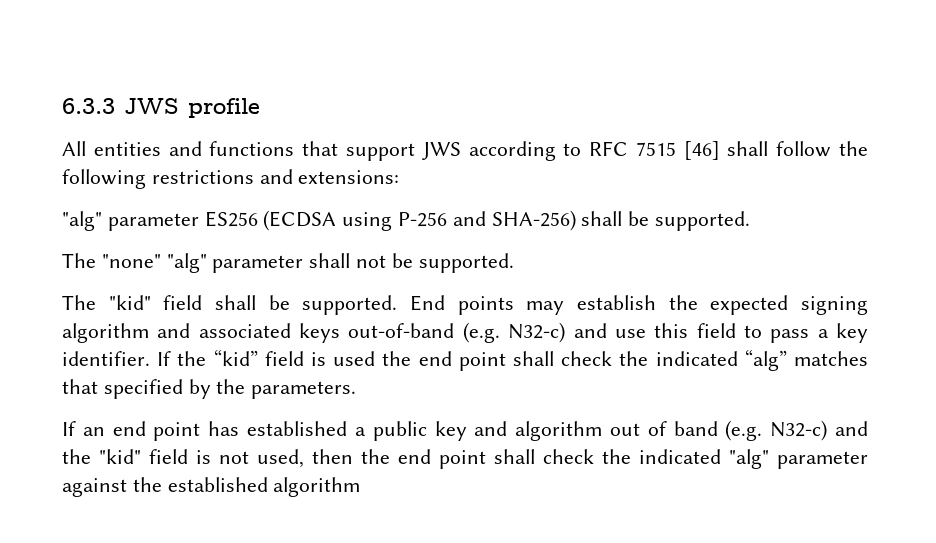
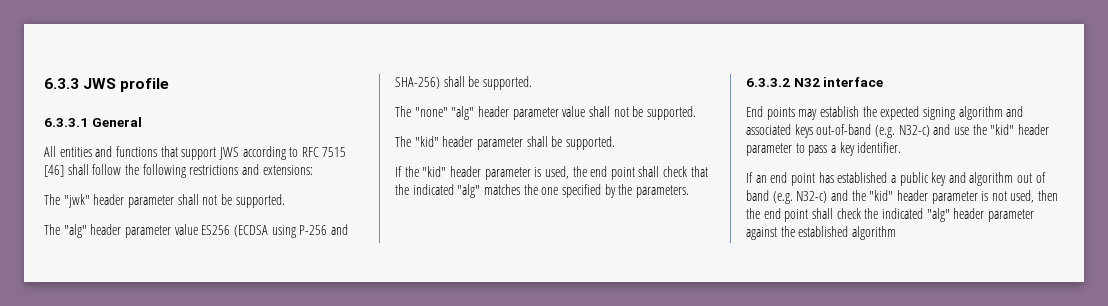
+ 6.3.3.1 General
- "alg" parameter ES256 (ECDSA using P-256 and SHA-256) shall be supported.
+ The "jwk" header parameter shall not be supported.
+ The "alg" header parameter value ES256 (ECDSA using P-256 and SHA-256) shall be supported.
- The "none" "alg" parameter shall not be supported.
+ The "none" "alg" header parameter value shall not be supported.
- The "kid" field shall be supported. End points may establish the expected signing algorithm and associated keys out-of-band (e.g. N32-c) and use this field to pass a key identifier. If the “kid” field is used the end point shall check the indicated “alg” matches that specified by the parameters.
+ The "kid" header parameter shall be supported.
+ If the "kid" header parameter is used, the end point shall check that the indicated "alg" matches the one specified by the parameters.
+ 6.3.3.2 N32 interface
+ End points may establish the expected signing algorithm and associated keys out-of-band (e.g. N32-c) and use the "kid" header parameter to pass a key identifier.
- If an end point has established a public key and algorithm out of band (e.g. N32-c) and the "kid" field is not used, then the end point shall check the indicated "alg" parameter against the established algorithm
+ If an end point has established a public key and algorithm out of band (e.g. N32-c) and the "kid" header parameter is not used, then the end point shall check the indicated "alg" header parameter against the established algorithm

